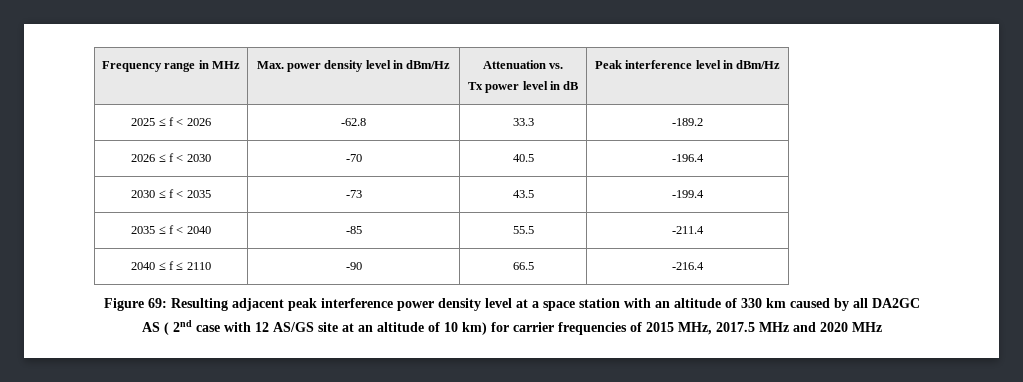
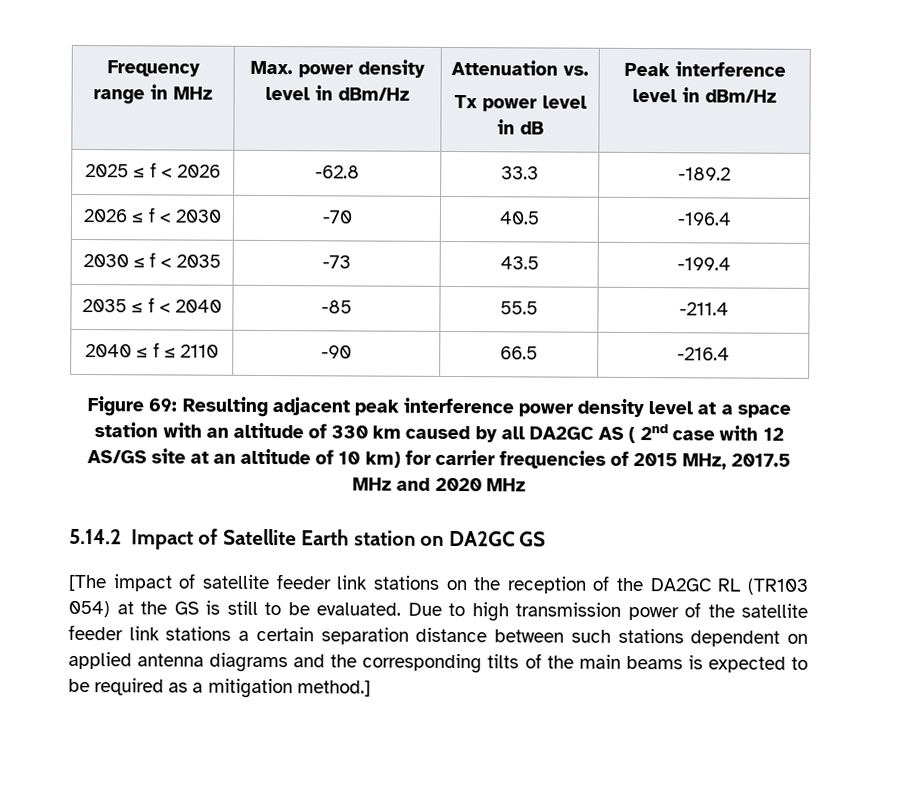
+ 5.14.2 Impact of Satellite Earth station on DA2GC GS
+ [The impact of satellite feeder link stations on the reception of the DA2GC RL (TR103 054) at the GS is still to be evaluated. Due to high transmission power of the satellite feeder link stations a certain separation distance between such stations dependent on applied antenna diagrams and the corresponding tilts of the main beams is expected to be required as a mitigation method.]

